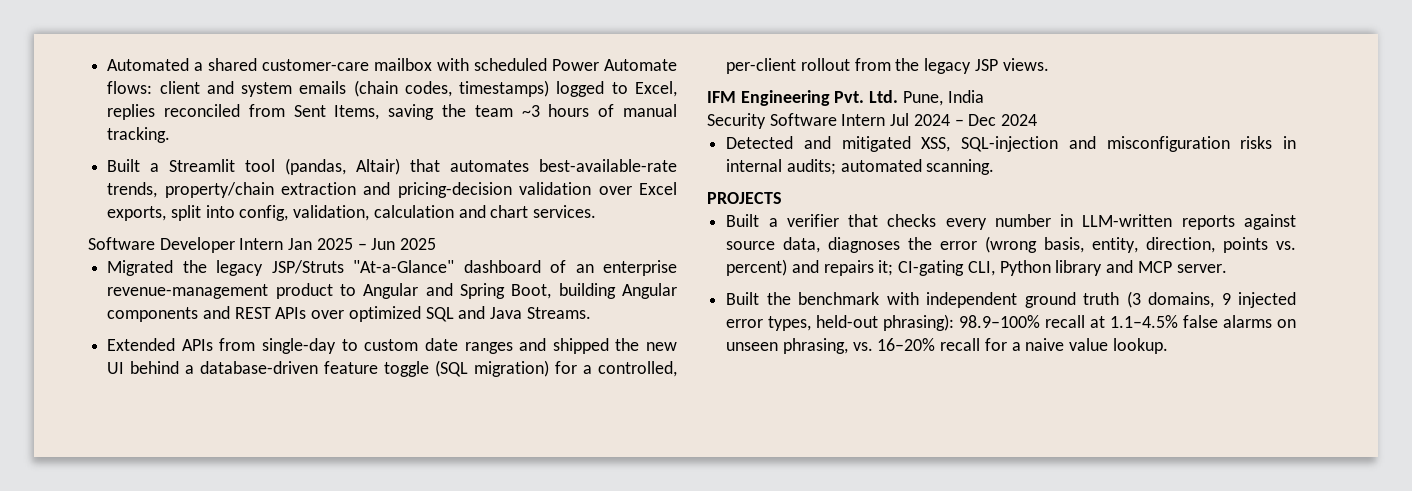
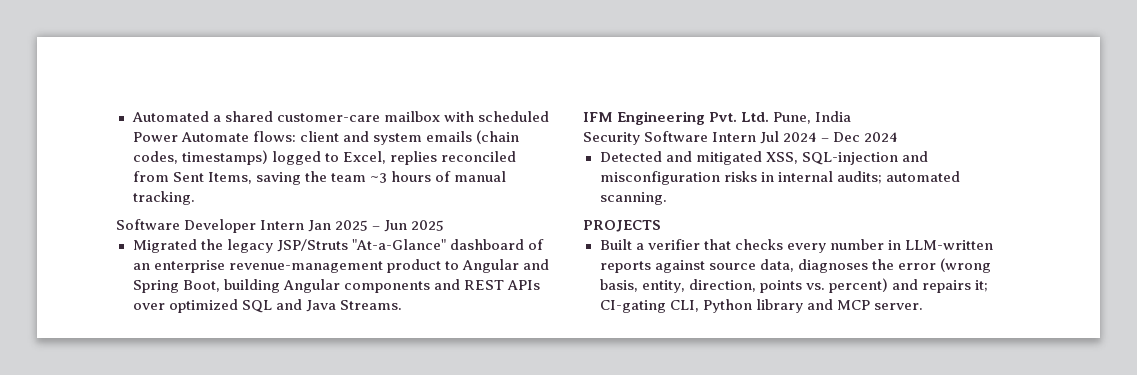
- Built a Streamlit tool (pandas, Altair) that automates best-available-rate trends, property/chain extraction and pricing-decision validation over Excel exports, split into config, validation, calculation and chart services.
- Extended APIs from single-day to custom date ranges and shipped the new UI behind a database-driven feature toggle (SQL migration) for a controlled, per-client rollout from the legacy JSP views.
- Built the benchmark with independent ground truth (3 domains, 9 injected error types, held-out phrasing): 98.9–100% recall at 1.1–4.5% false alarms on unseen phrasing, vs. 16–20% recall for a naive value lookup.

